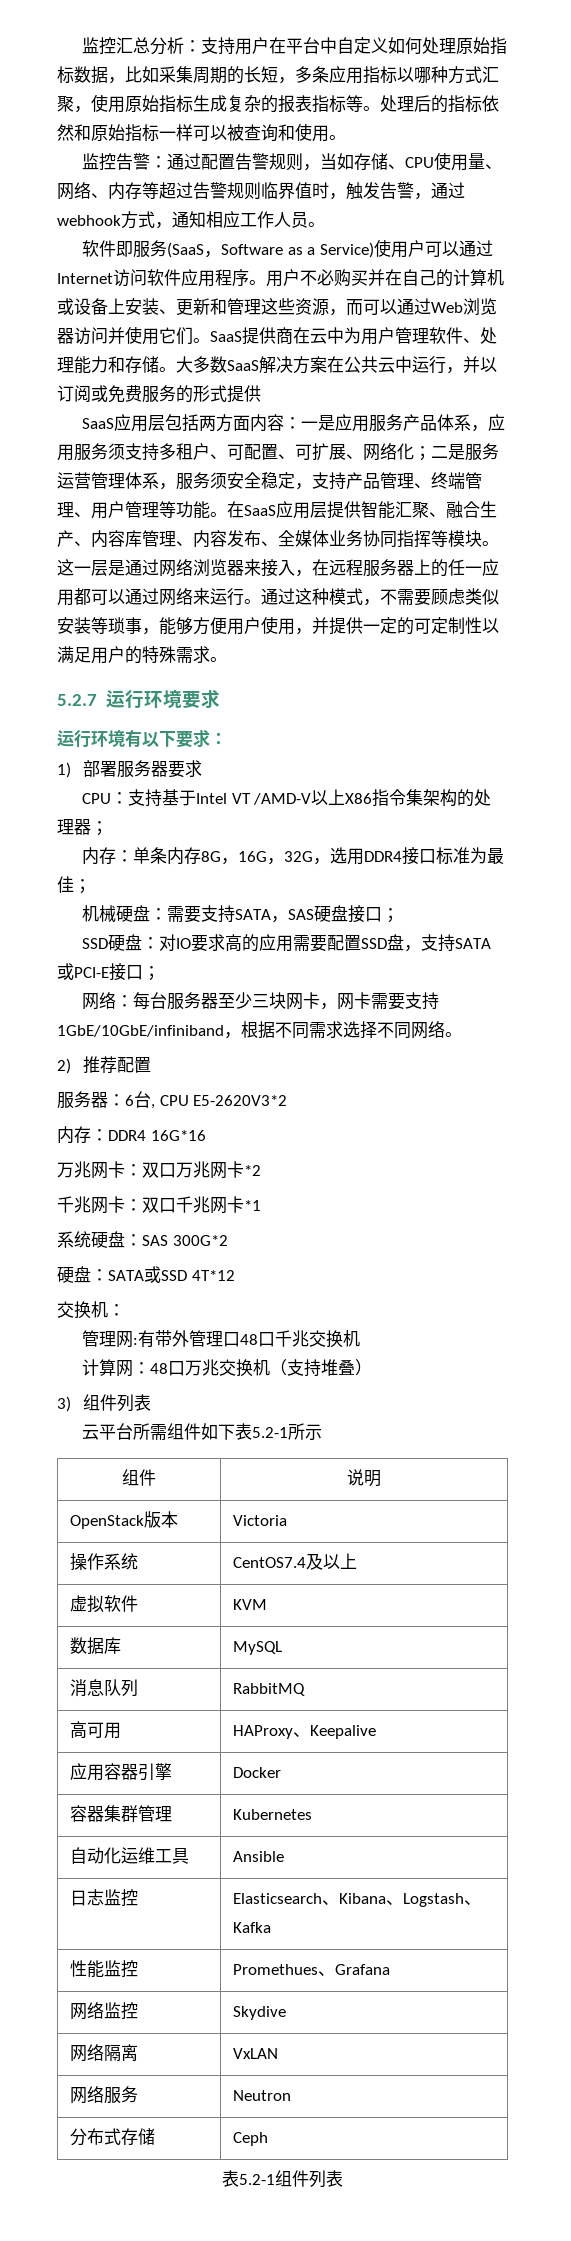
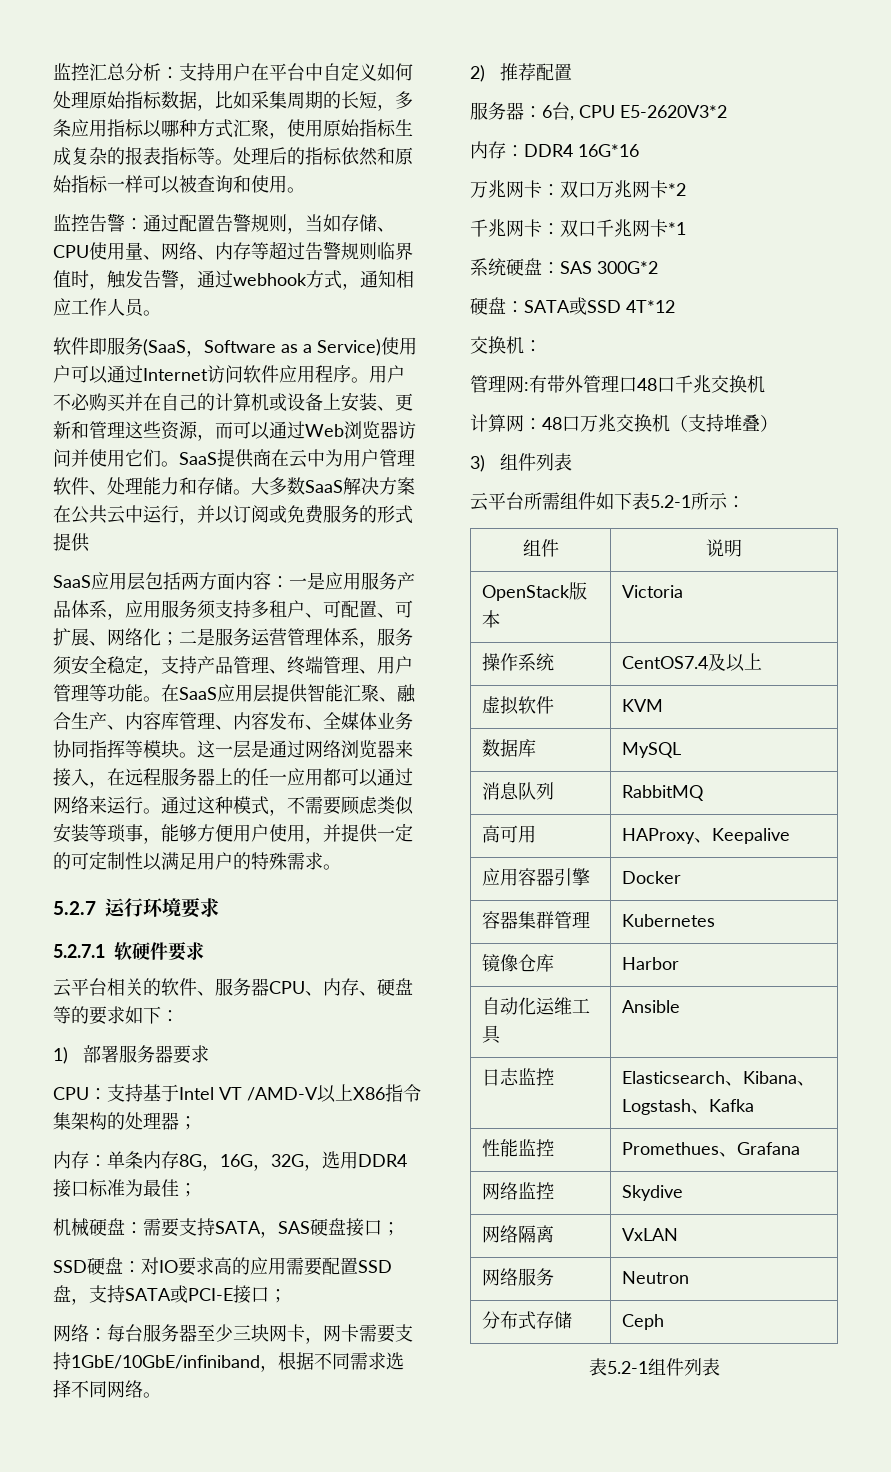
- 运行环境有以下要求：
+ 5.2.7.1软硬件要求
+ 云平台相关的软件、服务器CPU、内存、硬盘等的要求如下：
- 云平台所需组件如下表5.2-1所示
+ 云平台所需组件如下表5.2-1所示：
+ 镜像仓库 | Harbor

